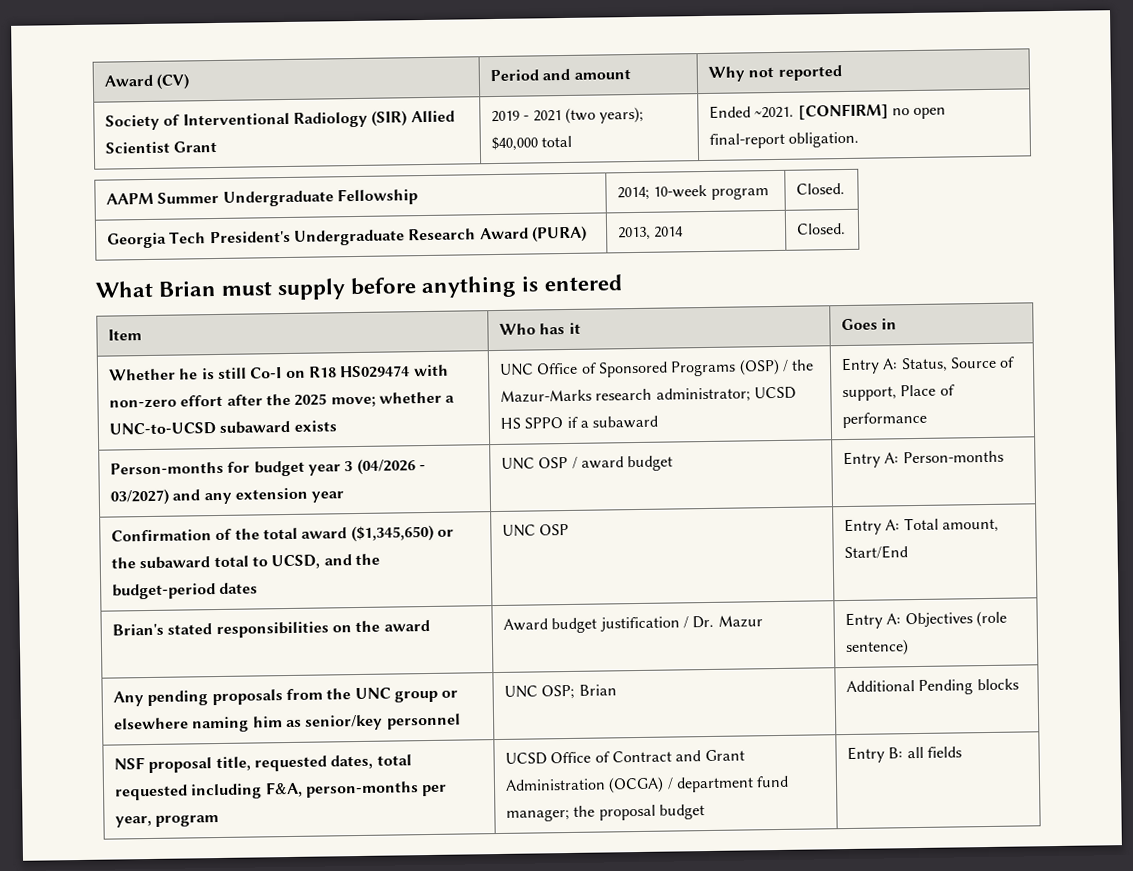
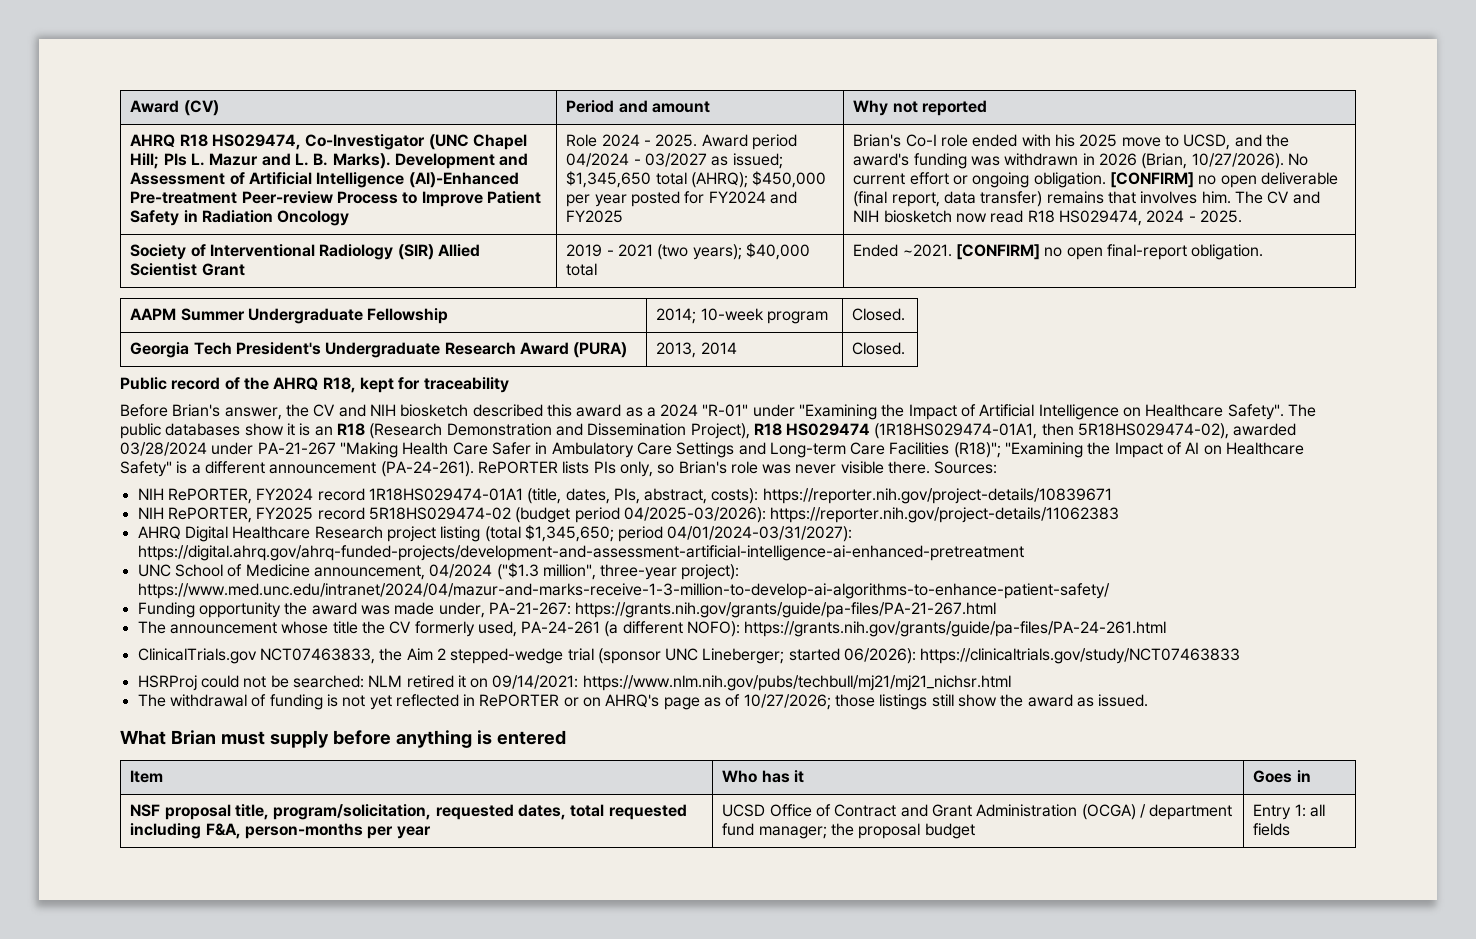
+ AHRQ R18 HS029474, Co-Investigator (UNC Chapel Hill; PIs L. Mazur and L. B. Marks). Development and Assessment of Artificial Intelligence (AI)-Enhanced Pre-treatment Peer-review Process to Improve Patient Safety in Radiation Oncology | Role 2024 - 2025. Award period 04/2024 - 03/2027 as issued; $1,345,650 total (AHRQ); $450,000 per year posted for FY2024 and FY2025 | Brian's Co-I role ended with his 2025 move to UCSD, and the award's funding was withdrawn in 2026 (Brian, 10/27/2026). No current effort or ongoing obligation. [CONFIRM] no open deliverable (final report, data transfer) remains that involves him. The CV and NIH biosketch now read R18 HS029474, 2024 - 2025.
+ Public record of the AHRQ R18, kept for traceability
+ Before Brian's answer, the CV and NIH biosketch described this award as a 2024 "R-01" under "Examining the Impact of Artificial Intelligence on Healthcare Safety". The public databases show it is an R18 (Research Demonstration and Dissemination Project), R18 HS029474 (1R18HS029474-01A1, then 5R18HS029474-02), awarded 03/28/2024 under PA-21-267 "Making Health Care Safer in Ambulatory Care Settings and Long-term Care Facilities (R18)"; "Examining the Impact of AI on Healthcare Safety" is a different announcement (PA-24-261). RePORTER lists PIs only, so Brian's role was never visible there. Sources:
+ NIH RePORTER, FY2024 record 1R18HS029474-01A1 (title, dates, PIs, abstract, costs): https://reporter.nih.gov/project-details/10839671
+ NIH RePORTER, FY2025 record 5R18HS029474-02 (budget period 04/2025-03/2026): https://reporter.nih.gov/project-details/11062383
+ AHRQ Digital Healthcare Research project listing (total $1,345,650; period 04/01/2024-03/31/2027): https://digital.ahrq.gov/ahrq-funded-projects/development-and-assessment-artificial-intelligence-ai-enhanced-pretreatment
+ UNC School of Medicine announcement, 04/2024 ("$1.3 million", three-year project): https://www.med.unc.edu/intranet/2024/04/mazur-and-marks-receive-1-3-million-to-develop-ai-algorithms-to-enhance-patient-safety/
+ Funding opportunity the award was made under, PA-21-267: https://grants.nih.gov/grants/guide/pa-files/PA-21-267.html
+ The announcement whose title the CV formerly used, PA-24-261 (a different NOFO): https://grants.nih.gov/grants/guide/pa-files/PA-24-261.html
+ ClinicalTrials.gov NCT07463833, the Aim 2 stepped-wedge trial (sponsor UNC Lineberger; started 06/2026): https://clinicaltrials.gov/study/NCT07463833
+ HSRProj could not be searched: NLM retired it on 09/14/2021: https://www.nlm.nih.gov/pubs/techbull/mj21/mj21_nichsr.html
+ The withdrawal of funding is not yet reflected in RePORTER or on AHRQ's page as of 10/27/2026; those listings still show the award as issued.
- Whether he is still Co-I on R18 HS029474 with non-zero effort after the 2025 move; whether a UNC-to-UCSD subaward exists | UNC Office of Sponsored Programs (OSP) / the Mazur-Marks research administrator; UCSD HS SPPO if a subaward | Entry A: Status, Source of support, Place of performance
- Person-months for budget year 3 (04/2026 - 03/2027) and any extension year | UNC OSP / award budget | Entry A: Person-months
- Confirmation of the total award ($1,345,650) or the subaward total to UCSD, and the budget-period dates | UNC OSP | Entry A: Total amount, Start/End
- Brian's stated responsibilities on the award | Award budget justification / Dr. Mazur | Entry A: Objectives (role sentence)
- Any pending proposals from the UNC group or elsewhere naming him as senior/key personnel | UNC OSP; Brian | Additional Pending blocks
- NSF proposal title, requested dates, total requested including F&A, person-months per year, program | UCSD Office of Contract and Grant Administration (OCGA) / department fund manager; the proposal budget | Entry B: all fields
+ NSF proposal title, program/solicitation, requested dates, total requested including F&A, person-months per year | UCSD Office of Contract and Grant Administration (OCGA) / department fund manager; the proposal budget | Entry 1: all fields

